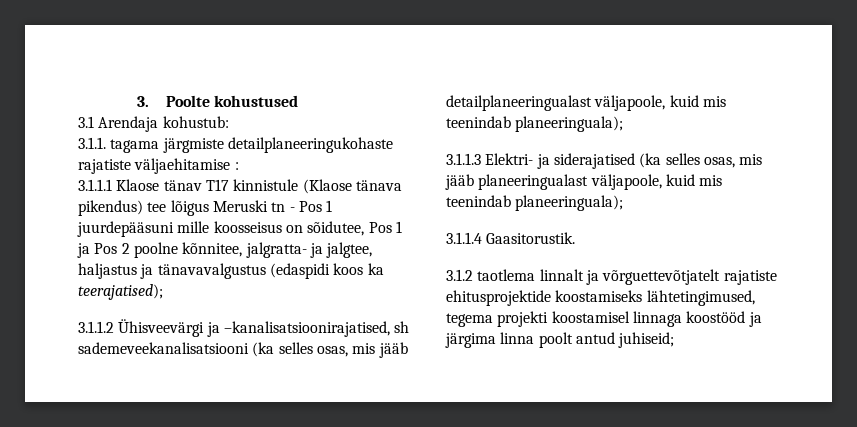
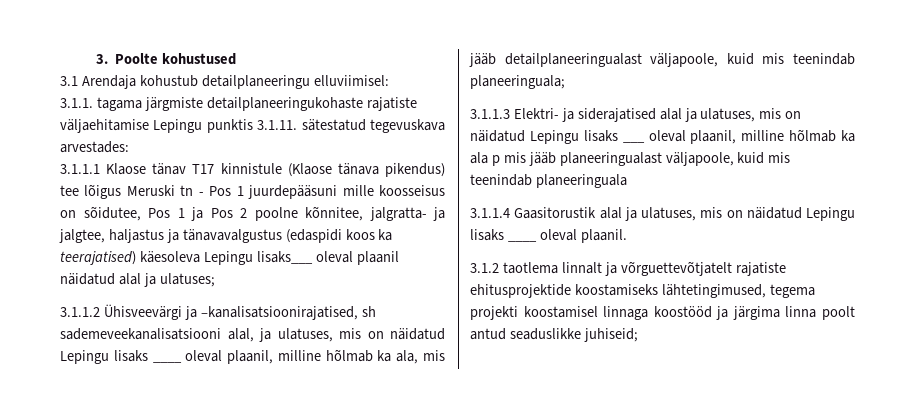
- 3.1 Arendaja kohustub:
+ 3.1 Arendaja kohustub detailplaneeringu elluviimisel:
- 3.1.1. tagama järgmiste detailplaneeringukohaste rajatiste väljaehitamise :
+ 3.1.1. tagama järgmiste detailplaneeringukohaste rajatiste väljaehitamise Lepingu punktis 3.1.11. sätestatud tegevuskava arvestades:
- 3.1.1.1 Klaose tänav T17 kinnistule (Klaose tänava pikendus) tee lõigus Meruski tn - Pos 1 juurdepääsuni mille koosseisus on sõidutee, Pos 1 ja Pos 2 poolne kõnnitee, jalgratta- ja jalgtee, haljastus ja tänavavalgustus (edaspidi koos ka teerajatised);
+ 3.1.1.1 Klaose tänav T17 kinnistule (Klaose tänava pikendus) tee lõigus Meruski tn - Pos 1 juurdepääsuni mille koosseisus on sõidutee, Pos 1 ja Pos 2 poolne kõnnitee, jalgratta- ja jalgtee, haljastus ja tänavavalgustus (edaspidi koos ka teerajatised) käesoleva Lepingu lisaks___ oleval plaanil näidatud alal ja ulatuses;
- 3.1.1.2 Ühisveevärgi ja –kanalisatsioonirajatised, sh sademeveekanalisatsiooni (ka selles osas, mis jääb detailplaneeringualast väljapoole, kuid mis teenindab planeeringuala);
+ 3.1.1.2 Ühisveevärgi ja –kanalisatsioonirajatised, sh sademeveekanalisatsiooni alal, ja ulatuses, mis on näidatud Lepingu lisaks ____ oleval plaanil, milline hõlmab ka ala, mis jääb detailplaneeringualast väljapoole, kuid mis teenindab planeeringuala;
- 3.1.1.3 Elektri- ja siderajatised (ka selles osas, mis jääb planeeringualast väljapoole, kuid mis teenindab planeeringuala);
+ 3.1.1.3 Elektri- ja siderajatised alal ja ulatuses, mis on näidatud Lepingu lisaks ___ oleval plaanil, milline hõlmab ka ala p mis jääb planeeringualast väljapoole, kuid mis teenindab planeeringuala
- 3.1.1.4 Gaasitorustik.
+ 3.1.1.4 Gaasitorustik alal ja ulatuses, mis on näidatud Lepingu lisaks ____ oleval plaanil.
- 3.1.2 taotlema linnalt ja võrguettevõtjatelt rajatiste ehitusprojektide koostamiseks lähtetingimused, tegema projekti koostamisel linnaga koostööd ja järgima linna poolt antud juhiseid;
+ 3.1.2 taotlema linnalt ja võrguettevõtjatelt rajatiste ehitusprojektide koostamiseks lähtetingimused, tegema projekti koostamisel linnaga koostööd ja järgima linna poolt antud seaduslikke juhiseid;

